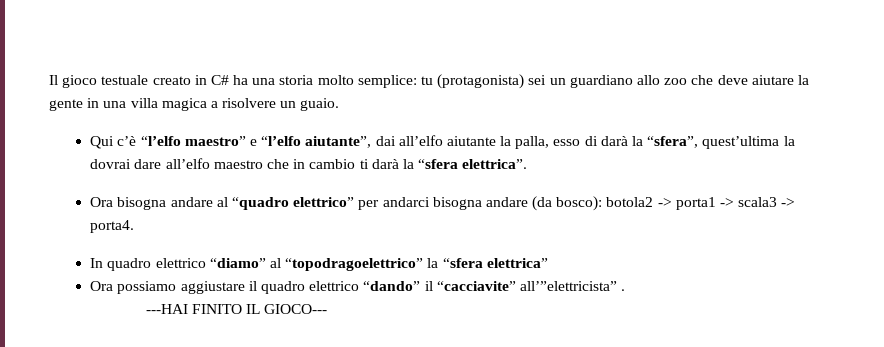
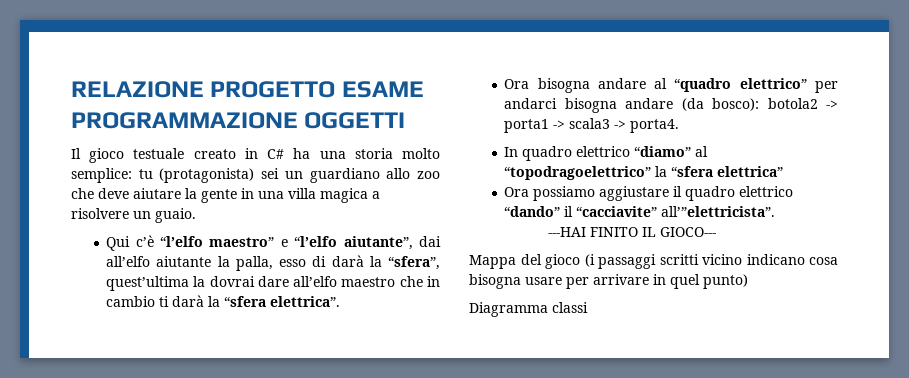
+ RELAZIONE PROGETTO ESAME PROGRAMMAZIONE OGGETTI
- Ora possiamo aggiustare il quadro elettrico “dando” il “cacciavite” all’”elettricista” .
+ Ora possiamo aggiustare il quadro elettrico “dando” il “cacciavite” all’”elettricista”.
+ Mappa del gioco (i passaggi scritti vicino indicano cosa bisogna usare per arrivare in quel punto)
+ Diagramma classi

